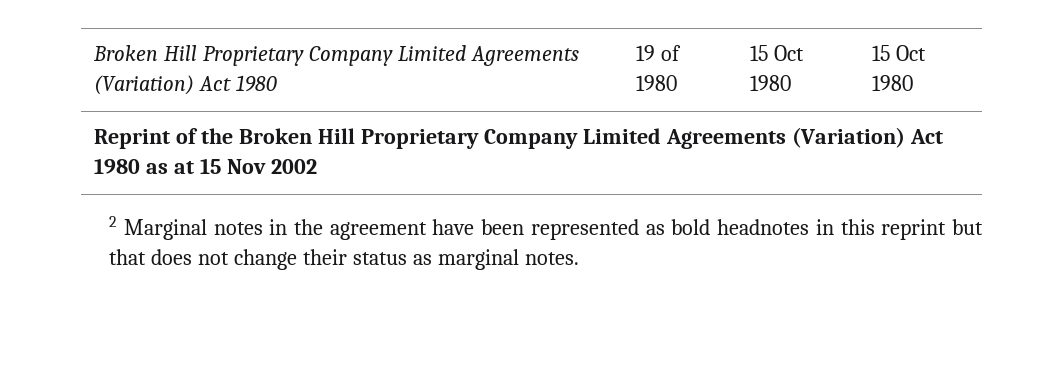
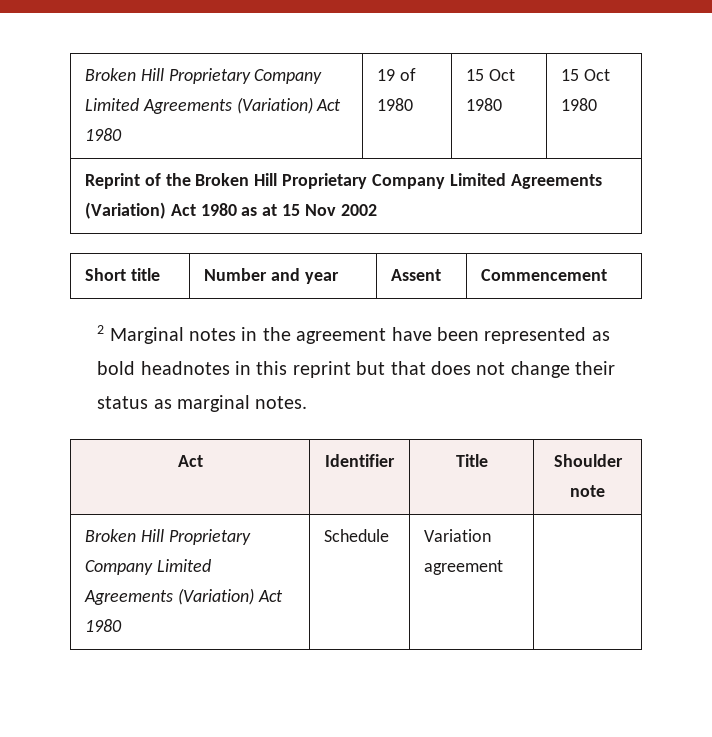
+ Short title | Number and year | Assent | Commencement
+ Act | Identifier | Title | Shoulder note
+ Broken Hill Proprietary Company Limited Agreements (Variation) Act 1980 | Schedule | Variation agreement |

